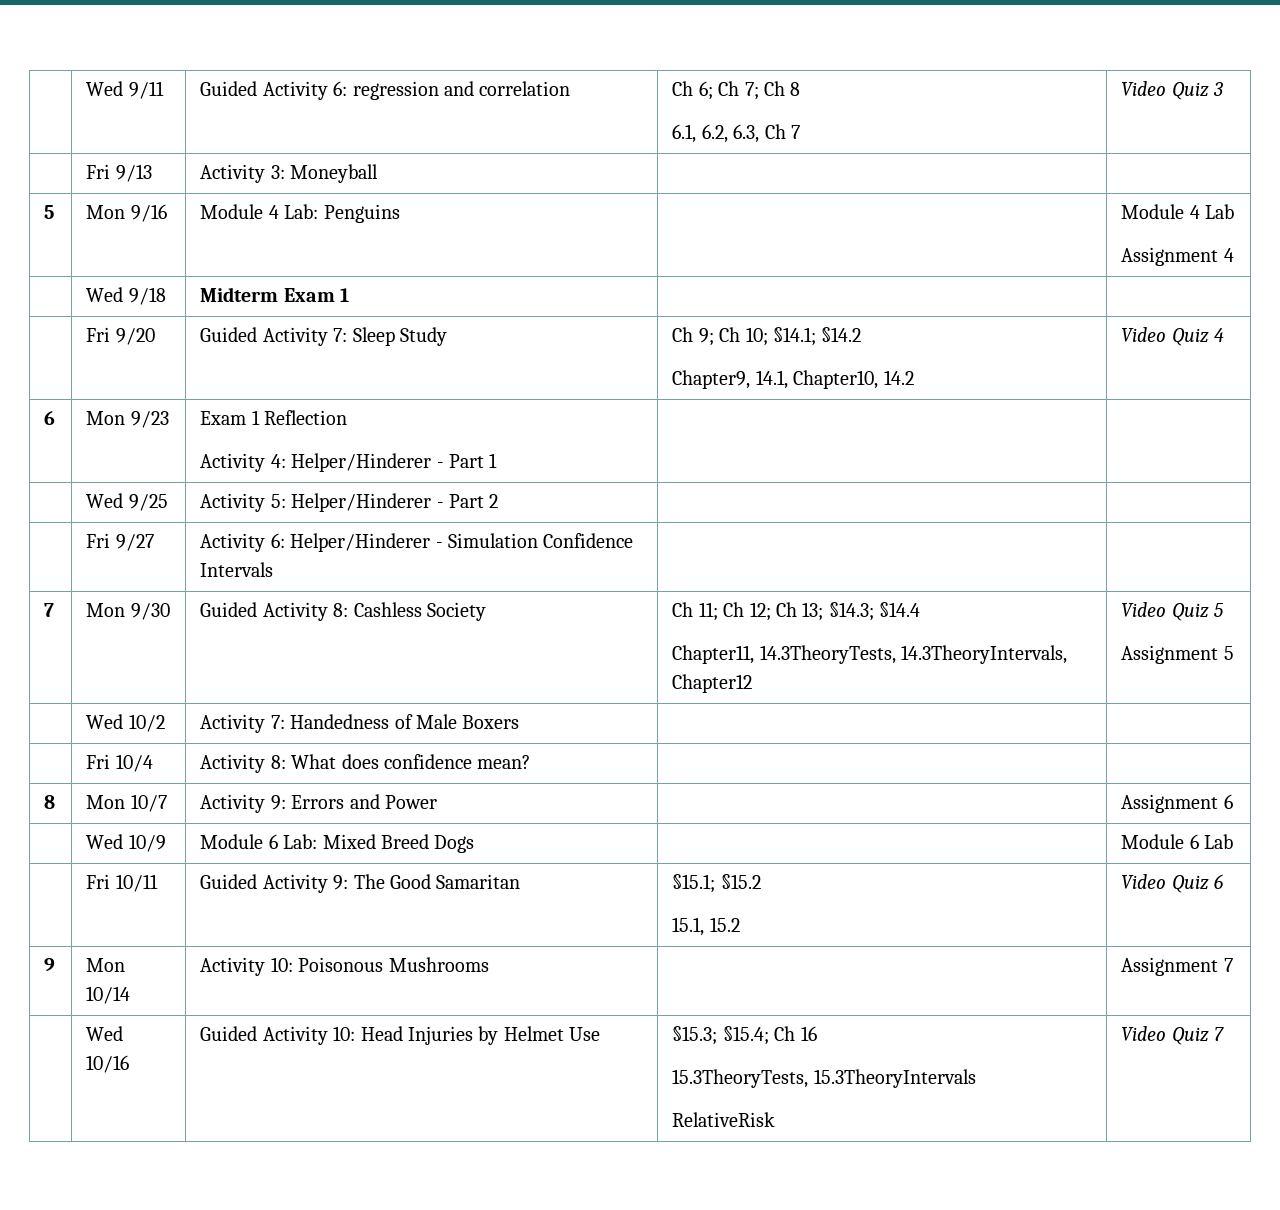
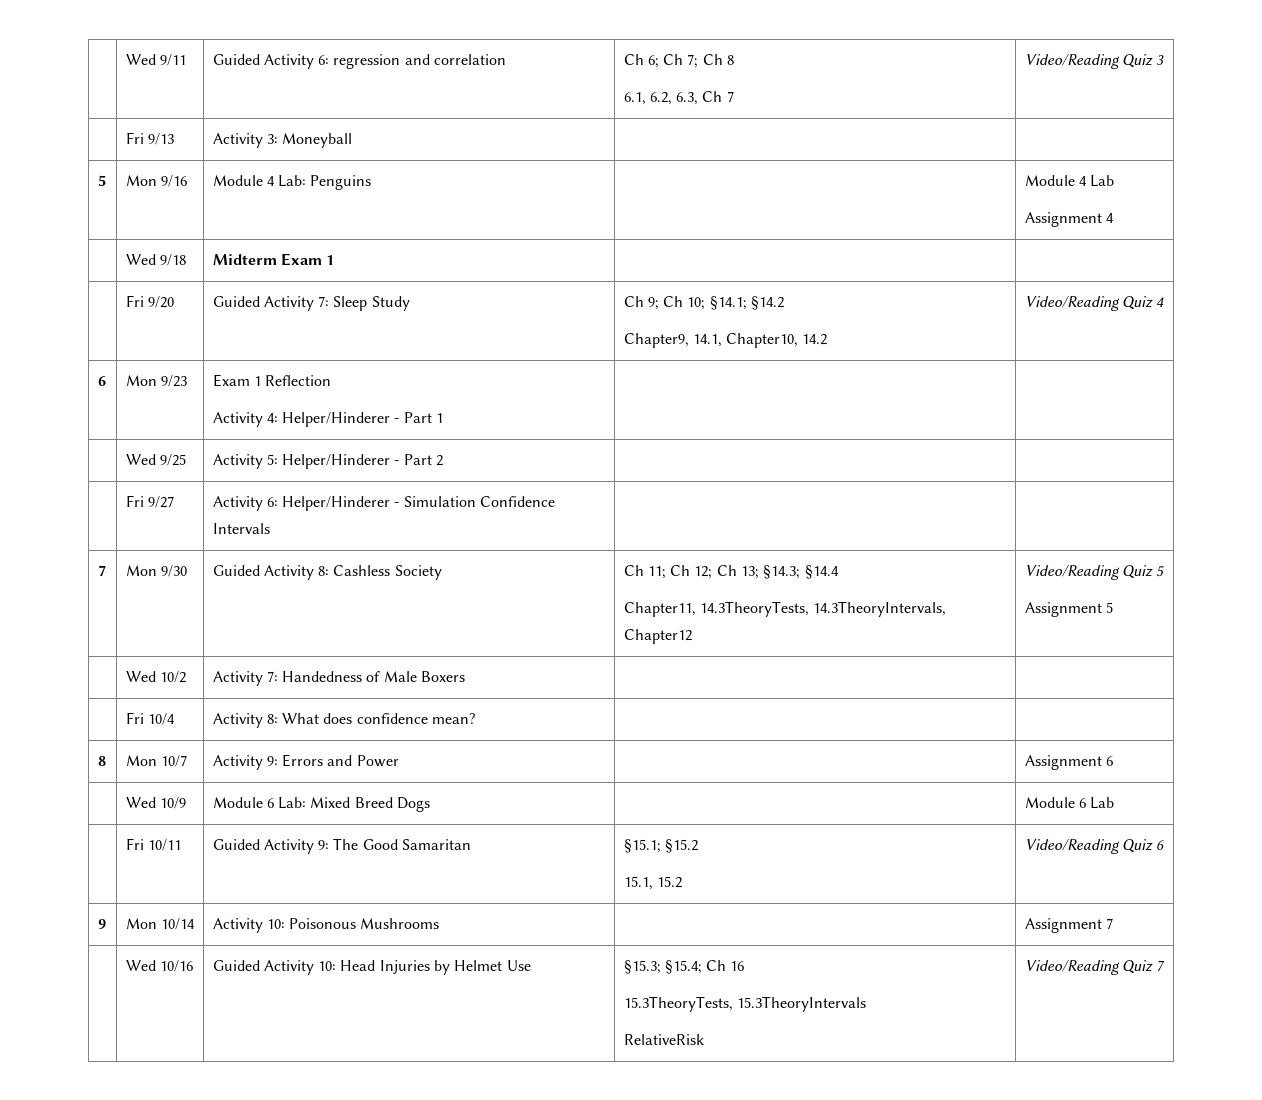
  | Wed 9/11 | Guided Activity 6: regression and correlation | Ch 6; Ch 7; Ch 8
- 6.1, 6.2, 6.3, Ch 7 | Video Quiz 3
+ 6.1, 6.2, 6.3, Ch 7 | Video/Reading Quiz 3
  | Fri 9/20 | Guided Activity 7: Sleep Study | Ch 9; Ch 10; §14.1; §14.2
- Chapter9, 14.1, Chapter10, 14.2 | Video Quiz 4
+ Chapter9, 14.1, Chapter10, 14.2 | Video/Reading Quiz 4
  7 | Mon 9/30 | Guided Activity 8: Cashless Society | Ch 11; Ch 12; Ch 13; §14.3; §14.4
- Chapter11, 14.3TheoryTests, 14.3TheoryIntervals, Chapter12 | Video Quiz 5
+ Chapter11, 14.3TheoryTests, 14.3TheoryIntervals, Chapter12 | Video/Reading Quiz 5
  | Fri 10/11 | Guided Activity 9: The Good Samaritan | §15.1; §15.2
- 15.1, 15.2 | Video Quiz 6
+ 15.1, 15.2 | Video/Reading Quiz 6
  | Wed 10/16 | Guided Activity 10: Head Injuries by Helmet Use | §15.3; §15.4; Ch 16
  15.3TheoryTests, 15.3TheoryIntervals
- RelativeRisk | Video Quiz 7
+ RelativeRisk | Video/Reading Quiz 7

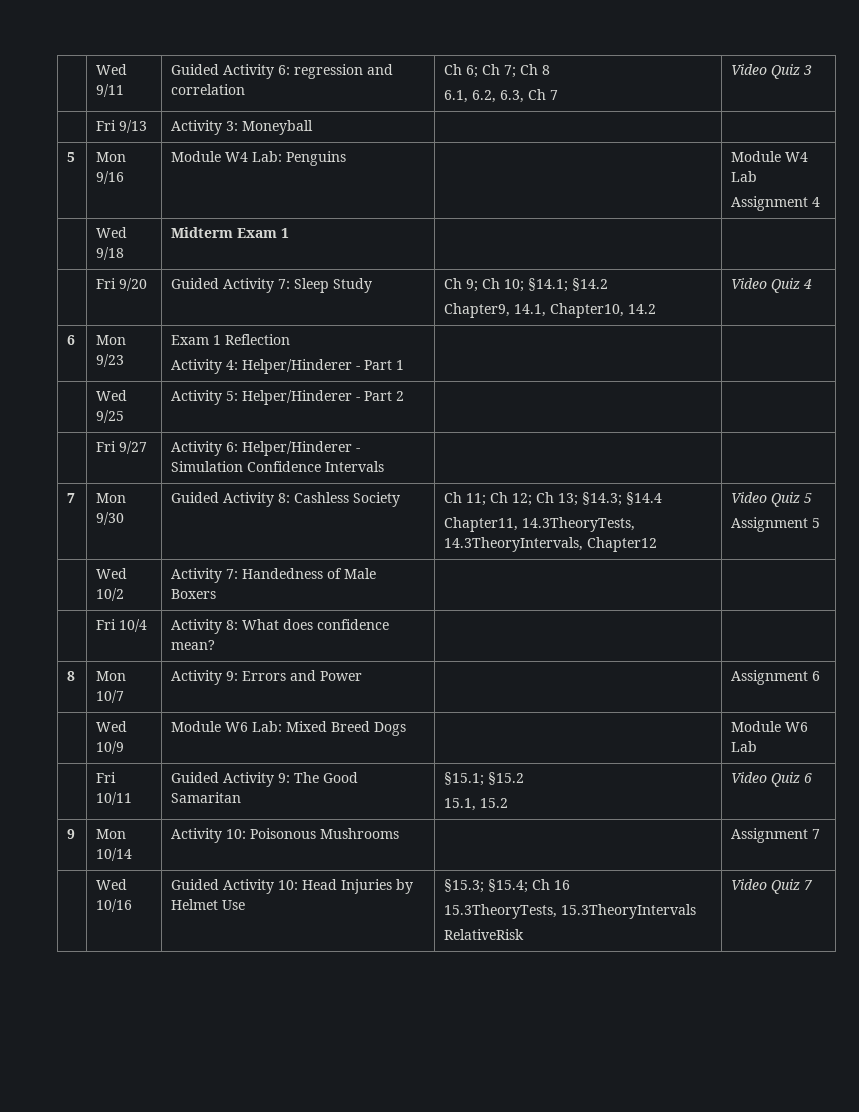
  | Wed 9/11 | Guided Activity 6: regression and correlation | Ch 6; Ch 7; Ch 8
- 6.1, 6.2, 6.3, Ch 7 | Video/Reading Quiz 3
+ 6.1, 6.2, 6.3, Ch 7 | Video Quiz 3
- 5 | Mon 9/16 | Module 4 Lab: Penguins | | Module 4 Lab
+ 5 | Mon 9/16 | Module W4 Lab: Penguins | | Module W4 Lab
  | Fri 9/20 | Guided Activity 7: Sleep Study | Ch 9; Ch 10; §14.1; §14.2
- Chapter9, 14.1, Chapter10, 14.2 | Video/Reading Quiz 4
+ Chapter9, 14.1, Chapter10, 14.2 | Video Quiz 4
  7 | Mon 9/30 | Guided Activity 8: Cashless Society | Ch 11; Ch 12; Ch 13; §14.3; §14.4
- Chapter11, 14.3TheoryTests, 14.3TheoryIntervals, Chapter12 | Video/Reading Quiz 5
+ Chapter11, 14.3TheoryTests, 14.3TheoryIntervals, Chapter12 | Video Quiz 5
- | Wed 10/9 | Module 6 Lab: Mixed Breed Dogs | | Module 6 Lab
+ | Wed 10/9 | Module W6 Lab: Mixed Breed Dogs | | Module W6 Lab
  | Fri 10/11 | Guided Activity 9: The Good Samaritan | §15.1; §15.2
- 15.1, 15.2 | Video/Reading Quiz 6
+ 15.1, 15.2 | Video Quiz 6
  | Wed 10/16 | Guided Activity 10: Head Injuries by Helmet Use | §15.3; §15.4; Ch 16
  15.3TheoryTests, 15.3TheoryIntervals
- RelativeRisk | Video/Reading Quiz 7
+ RelativeRisk | Video Quiz 7

